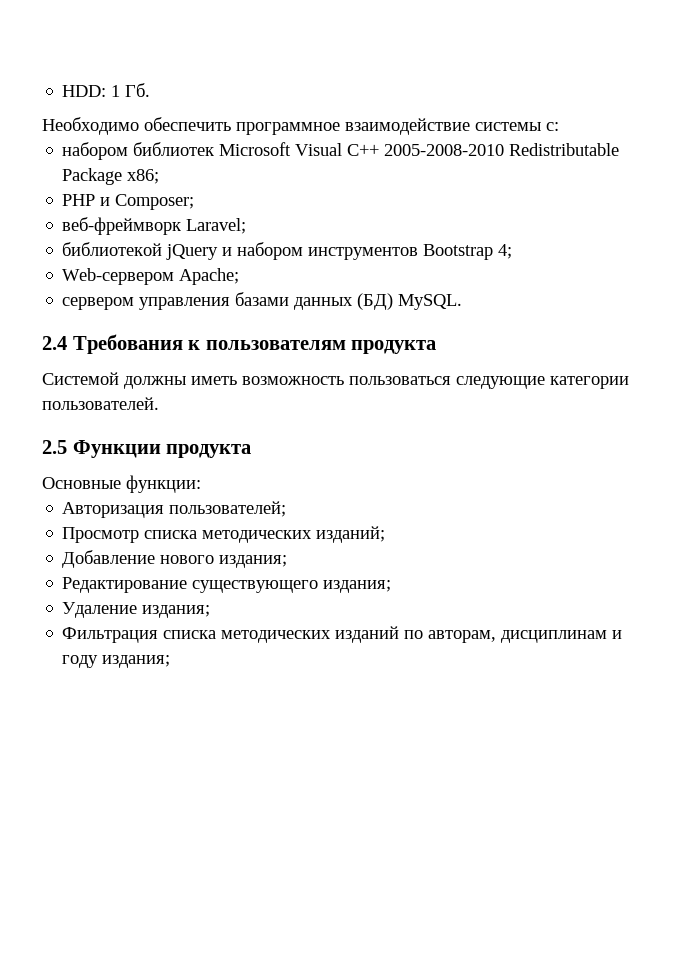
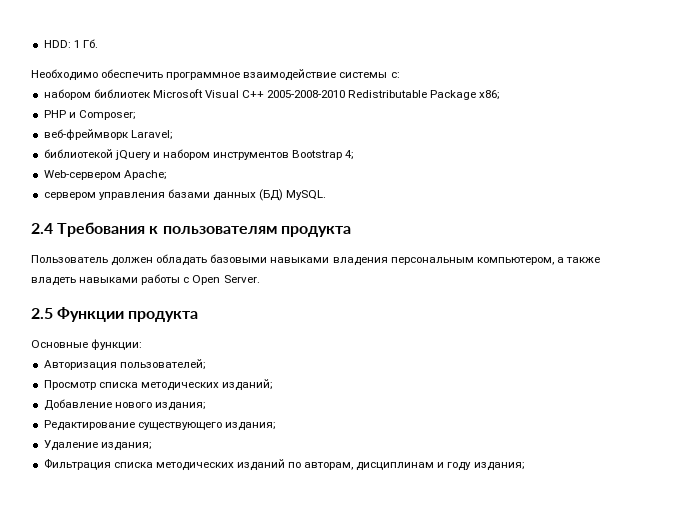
- Системой должны иметь возможность пользоваться следующие категории пользователей.
+ Пользователь должен обладать базовыми навыками владения персональным компьютером, а также владеть навыками работы с Open Server.

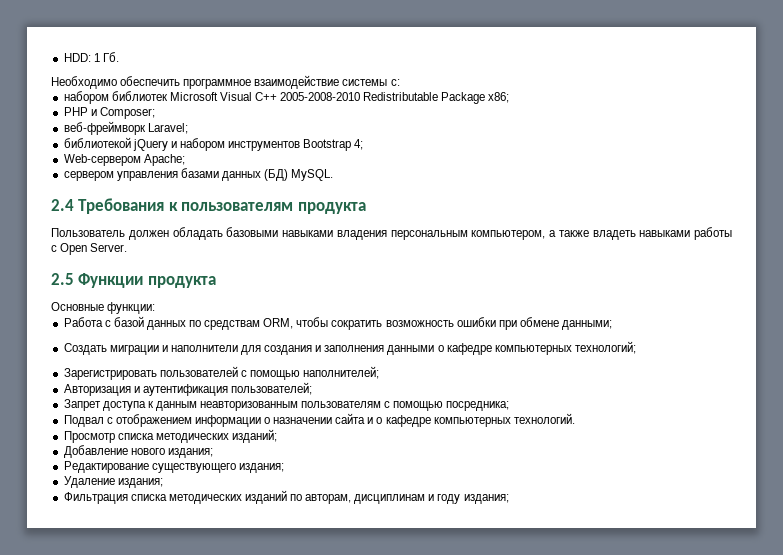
+ Работа с базой данных по средствам ORM, чтобы сократить возможность ошибки при обмене данными;
+ Создать миграции и наполнители для создания и заполнения данными о кафедре компьютерных технологий;
+ Зарегистрировать пользователей с помощью наполнителей;
- Авторизация пользователей;
+ Авторизация и аутентификация пользователей;
+ Запрет доступа к данным неавторизованным пользователям с помощью посредника;
+ Подвал с отображением информации о назначении сайта и о кафедре компьютерных технологий.

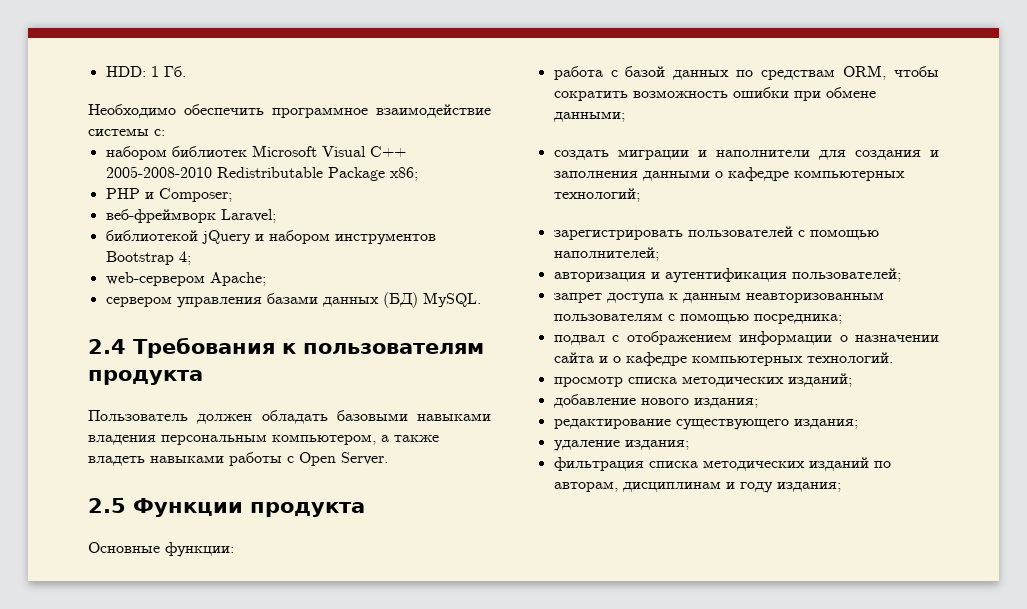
- Web-сервером Apache;
+ web-сервером Apache;
- Работа с базой данных по средствам ORM, чтобы сократить возможность ошибки при обмене данными;
+ работа с базой данных по средствам ORM, чтобы сократить возможность ошибки при обмене данными;
- Создать миграции и наполнители для создания и заполнения данными о кафедре компьютерных технологий;
+ cоздать миграции и наполнители для создания и заполнения данными о кафедре компьютерных технологий;
- Зарегистрировать пользователей с помощью наполнителей;
+ зарегистрировать пользователей с помощью наполнителей;
- Авторизация и аутентификация пользователей;
+ авторизация и аутентификация пользователей;
- Запрет доступа к данным неавторизованным пользователям с помощью посредника;
+ запрет доступа к данным неавторизованным пользователям с помощью посредника;
- Подвал с отображением информации о назначении сайта и о кафедре компьютерных технологий.
+ подвал с отображением информации о назначении сайта и о кафедре компьютерных технологий.
- Просмотр списка методических изданий;
+ просмотр списка методических изданий;
- Добавление нового издания;
+ добавление нового издания;
- Редактирование существующего издания;
+ редактирование существующего издания;
- Удаление издания;
- Фильтрация списка методических изданий по авторам, дисциплинам и году издания;
+ удаление издания;
+ фильтрация списка методических изданий по авторам, дисциплинам и году издания;

